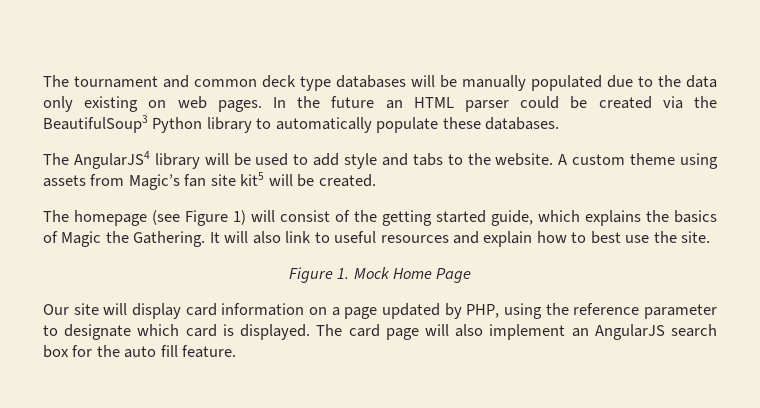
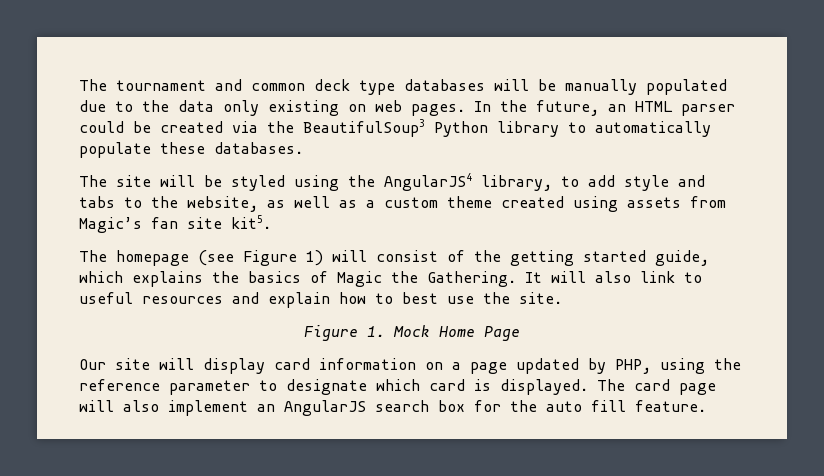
- In the future an HTML parser could be created via the BeautifulSoup3 Python library to automatically populate these databases.
+ In the future, an HTML parser could be created via the BeautifulSoup3 Python library to automatically populate these databases.
- The AngularJS4 library will be used to add style and tabs to the website. A custom theme using assets from Magic’s fan site kit5 will be created.
+ The site will be styled using the AngularJS4 library, to add style and tabs to the website, as well as a custom theme created using assets from Magic’s fan site kit5.

